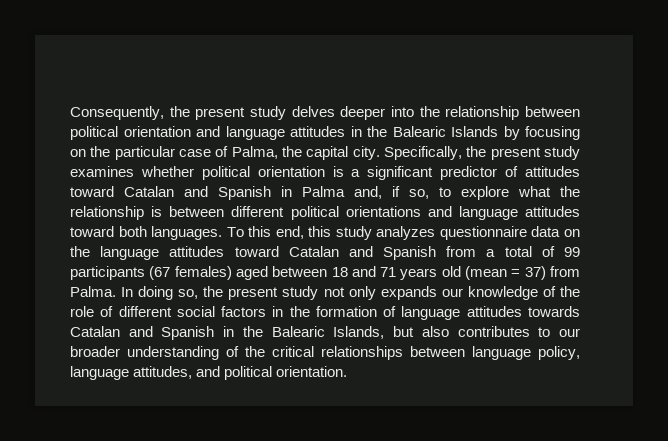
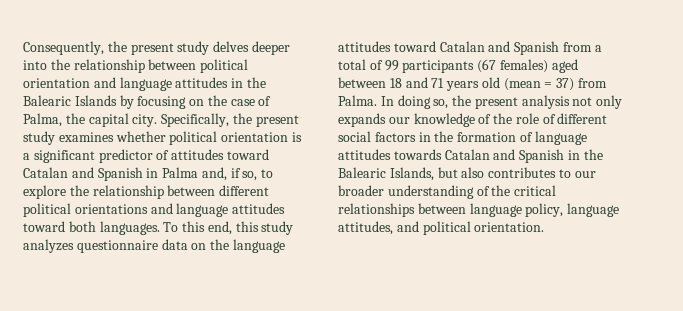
- Consequently, the present study delves deeper into the relationship between political orientation and language attitudes in the Balearic Islands by focusing on the particular case of Palma, the capital city.
+ Consequently, the present study delves deeper into the relationship between political orientation and language attitudes in the Balearic Islands by focusing on the case of Palma, the capital city.
- Specifically, the present study examines whether political orientation is a significant predictor of attitudes toward Catalan and Spanish in Palma and, if so, to explore what the relationship is between different political orientations and language attitudes toward both languages.
+ Specifically, the present study examines whether political orientation is a significant predictor of attitudes toward Catalan and Spanish in Palma and, if so, to explore the relationship between different political orientations and language attitudes toward both languages.
- In doing so, the present study not only expands our knowledge of the role of different social factors in the formation of language attitudes towards Catalan and Spanish in the Balearic Islands, but also contributes to our broader understanding of the critical relationships between language policy, language attitudes, and political orientation.
+ In doing so, the present analysis not only expands our knowledge of the role of different social factors in the formation of language attitudes towards Catalan and Spanish in the Balearic Islands, but also contributes to our broader understanding of the critical relationships between language policy, language attitudes, and political orientation.

